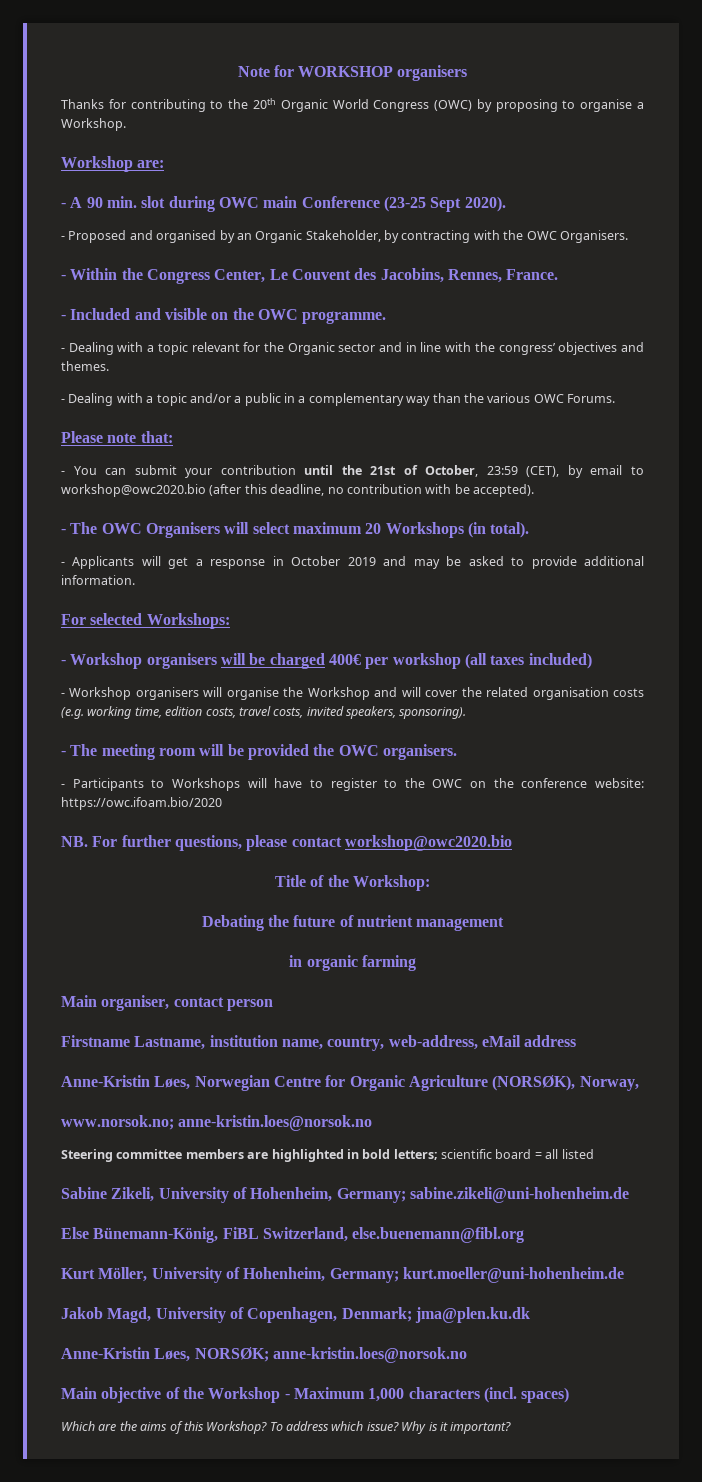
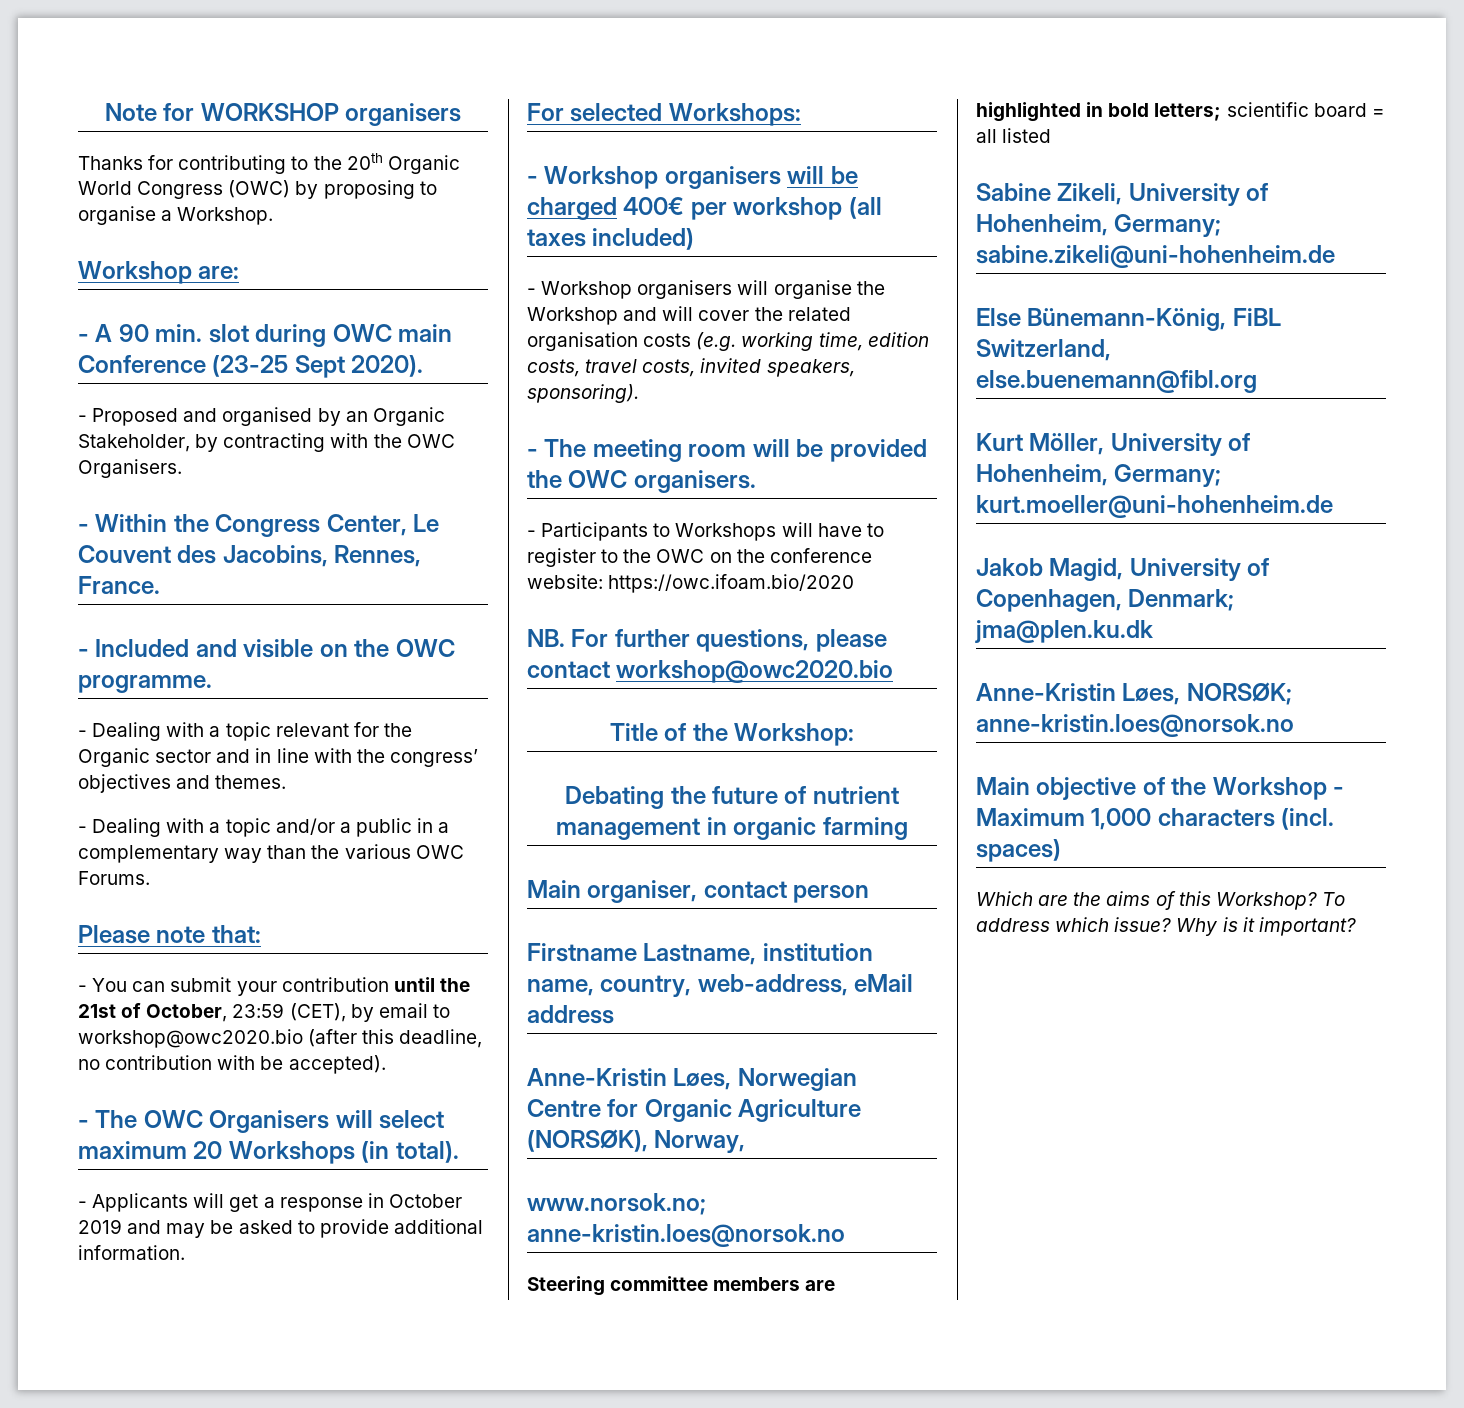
- Debating the future of nutrient management
- in organic farming
+ Debating the future of nutrient management in organic farming
- Jakob Magd, University of Copenhagen, Denmark; jma@plen.ku.dk
+ Jakob Magid, University of Copenhagen, Denmark; jma@plen.ku.dk

